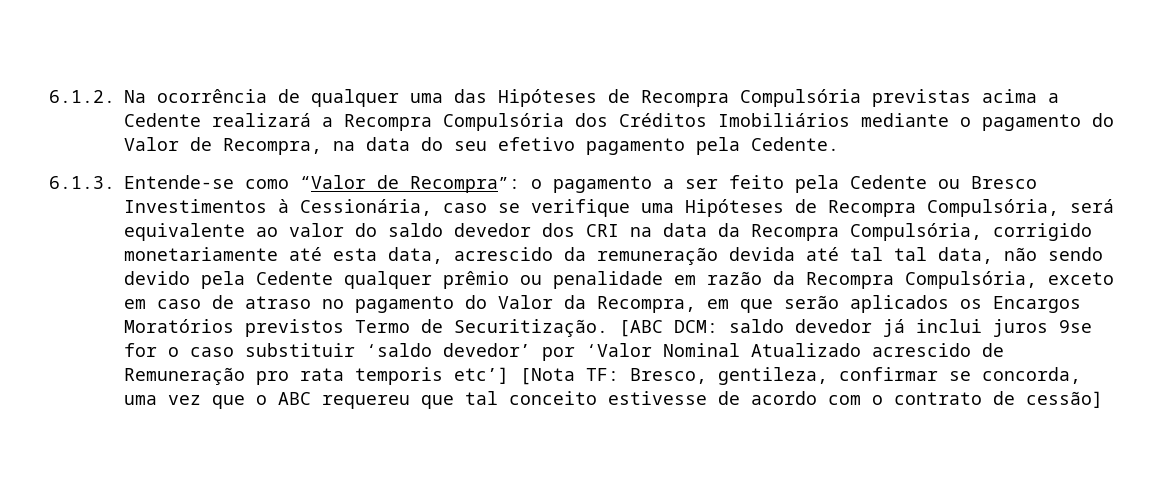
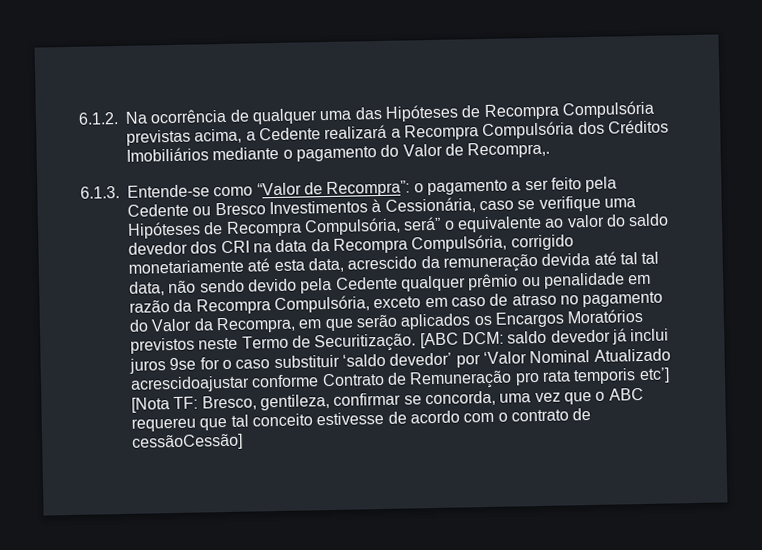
- 6.1.2. Na ocorrência de qualquer uma das Hipóteses de Recompra Compulsória previstas acima a Cedente realizará a Recompra Compulsória dos Créditos Imobiliários mediante o pagamento do Valor de Recompra, na data do seu efetivo pagamento pela Cedente.
+ 6.1.2. Na ocorrência de qualquer uma das Hipóteses de Recompra Compulsória previstas acima, a Cedente realizará a Recompra Compulsória dos Créditos Imobiliários mediante o pagamento do Valor de Recompra,.
- o pagamento a ser feito pela Cedente ou Bresco Investimentos à Cessionária, caso se verifique uma Hipóteses de Recompra Compulsória, será equivalente ao valor do saldo devedor dos CRI na data da Recompra Compulsória, corrigido monetariamente até esta data, acrescido da remuneração devida até tal tal data, não sendo devido pela Cedente qualquer prêmio ou penalidade em razão da Recompra Compulsória, exceto em caso de atraso no pagamento do Valor da Recompra, em que serão aplicados os Encargos Moratórios previstos Termo de Securitização.
+ o pagamento a ser feito pela Cedente ou Bresco Investimentos à Cessionária, caso se verifique uma Hipóteses de Recompra Compulsória, será” o equivalente ao valor do saldo devedor dos CRI na data da Recompra Compulsória, corrigido monetariamente até esta data, acrescido da remuneração devida até tal tal data, não sendo devido pela Cedente qualquer prêmio ou penalidade em razão da Recompra Compulsória, exceto em caso de atraso no pagamento do Valor da Recompra, em que serão aplicados os Encargos Moratórios previstos neste Termo de Securitização.
- [ABC DCM: saldo devedor já inclui juros 9se for o caso substituir ‘saldo devedor’ por ‘Valor Nominal Atualizado acrescido de Remuneração pro rata temporis etc’] [Nota TF: Bresco, gentileza, confirmar se concorda, uma vez que o ABC requereu que tal conceito estivesse de acordo com o contrato de cessão]
+ [ABC DCM: saldo devedor já inclui juros 9se for o caso substituir ‘saldo devedor’ por ‘Valor Nominal Atualizado acrescidoajustar conforme Contrato de Remuneração pro rata temporis etc’] [Nota TF: Bresco, gentileza, confirmar se concorda, uma vez que o ABC requereu que tal conceito estivesse de acordo com o contrato de cessãoCessão]

